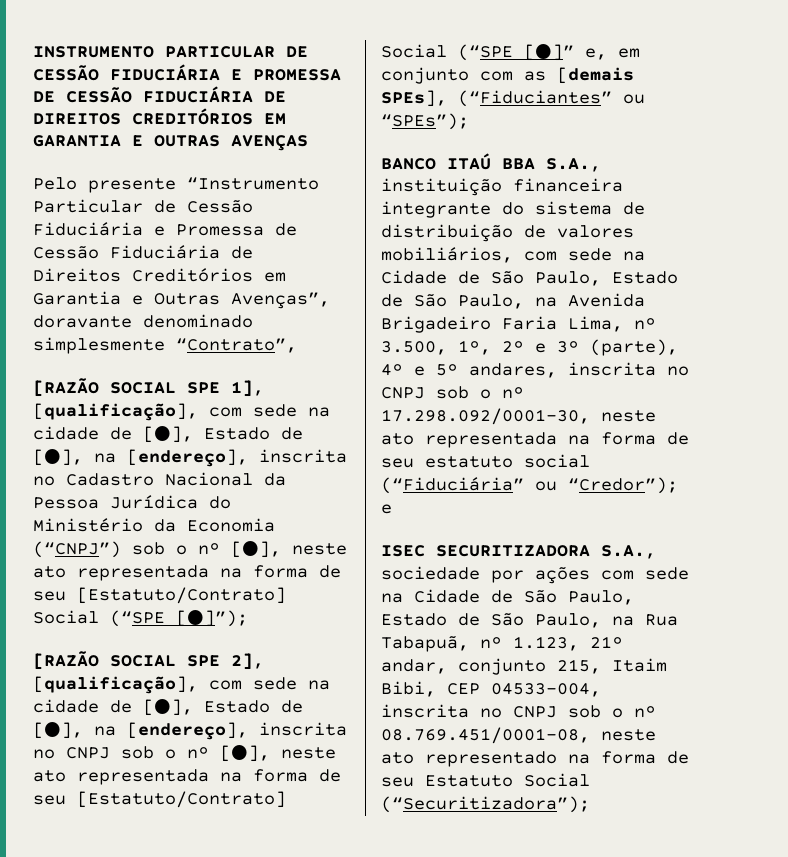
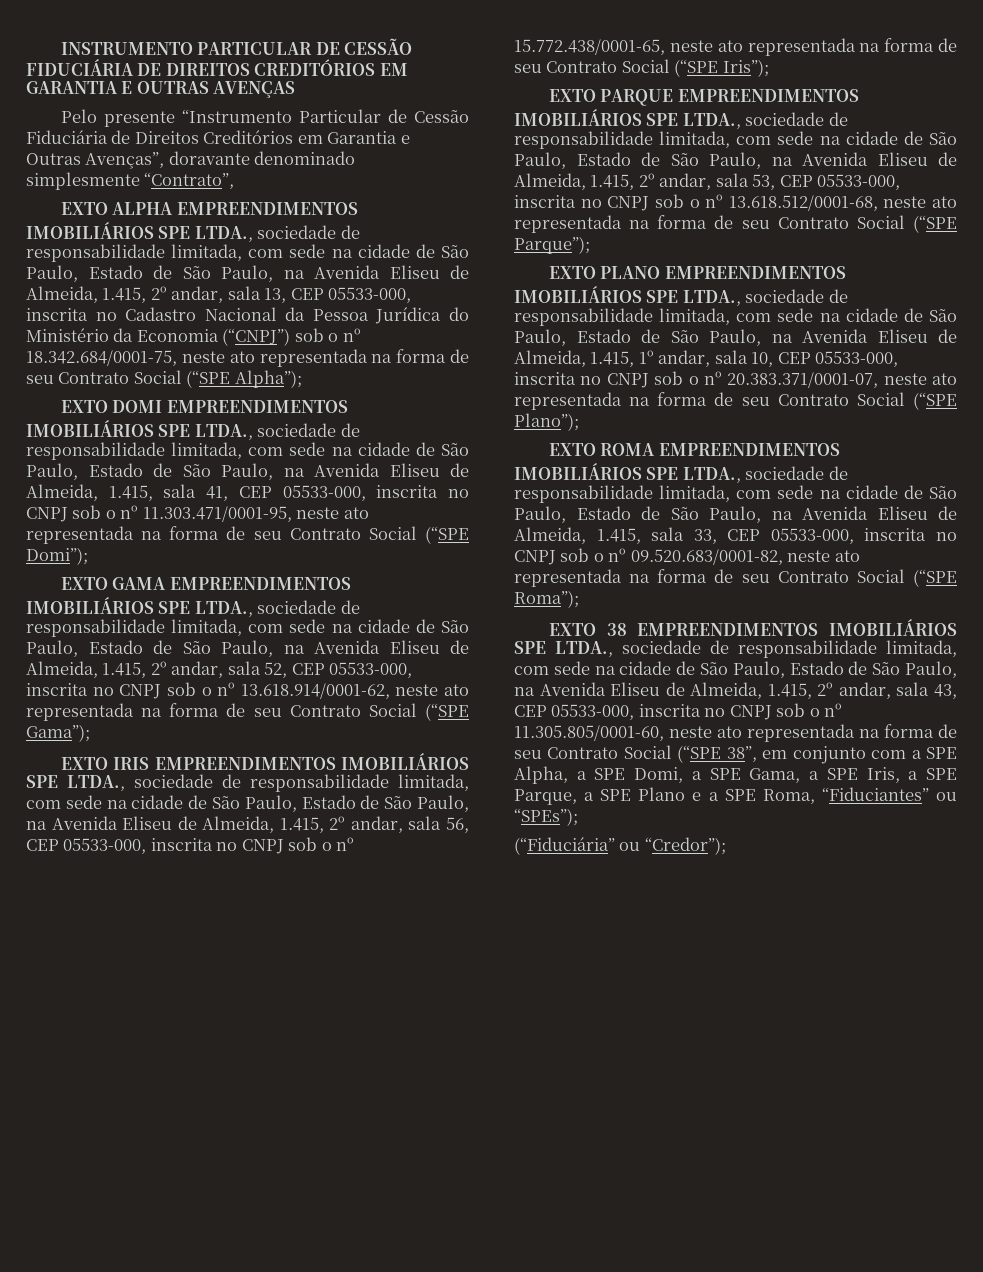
- INSTRUMENTO PARTICULAR DE CESSÃO FIDUCIÁRIA E PROMESSA DE CESSÃO FIDUCIÁRIA DE DIREITOS CREDITÓRIOS EM GARANTIA E OUTRAS AVENÇAS
+ INSTRUMENTO PARTICULAR DE CESSÃO FIDUCIÁRIA DE DIREITOS CREDITÓRIOS EM GARANTIA E OUTRAS AVENÇAS
- Pelo presente “Instrumento Particular de Cessão Fiduciária e Promessa de Cessão Fiduciária de Direitos Creditórios em Garantia e Outras Avenças”, doravante denominado simplesmente “Contrato”,
+ Pelo presente “Instrumento Particular de Cessão Fiduciária de Direitos Creditórios em Garantia e Outras Avenças”, doravante denominado simplesmente “Contrato”,
- [RAZÃO SOCIAL SPE 1], [qualificação], com sede na cidade de [●], Estado de [●], na [endereço], inscrita no Cadastro Nacional da Pessoa Jurídica do Ministério da Economia (“CNPJ”) sob o nº [●], neste ato representada na forma de seu [Estatuto/Contrato] Social (“SPE [●]”);
- [RAZÃO SOCIAL SPE 2], [qualificação], com sede na cidade de [●], Estado de [●], na [endereço], inscrita no CNPJ sob o nº [●], neste ato representada na forma de seu [Estatuto/Contrato] Social (“SPE [●]” e, em conjunto com as [demais SPEs], (“Fiduciantes” ou “SPEs”);
- BANCO ITAÚ BBA S.A., instituição financeira integrante do sistema de distribuição de valores mobiliários, com sede na Cidade de São Paulo, Estado de São Paulo, na Avenida Brigadeiro Faria Lima, nº 3.500, 1º, 2º e 3º (parte), 4º e 5º andares, inscrita no CNPJ sob o nº 17.298.092/0001-30, neste ato representada na forma de seu estatuto social (“Fiduciária” ou “Credor”); e
- ISEC SECURITIZADORA S.A., sociedade por ações com sede na Cidade de São Paulo, Estado de São Paulo, na Rua Tabapuã, nº 1.123, 21º andar, conjunto 215, Itaim Bibi, CEP 04533-004, inscrita no CNPJ sob o nº 08.769.451/0001-08, neste ato representado na forma de seu Estatuto Social (“Securitizadora”);
+ EXTO ALPHA EMPREENDIMENTOS IMOBILIÁRIOS SPE LTDA., sociedade de responsabilidade limitada, com sede na cidade de São Paulo, Estado de São Paulo, na Avenida Eliseu de Almeida, 1.415, 2º andar, sala 13, CEP 05533-000, inscrita no Cadastro Nacional da Pessoa Jurídica do Ministério da Economia (“CNPJ”) sob o nº 18.342.684/0001-75, neste ato representada na forma de seu Contrato Social (“SPE Alpha”);
+ EXTO DOMI EMPREENDIMENTOS IMOBILIÁRIOS SPE LTDA., sociedade de responsabilidade limitada, com sede na cidade de São Paulo, Estado de São Paulo, na Avenida Eliseu de Almeida, 1.415, sala 41, CEP 05533-000, inscrita no CNPJ sob o nº 11.303.471/0001-95, neste ato representada na forma de seu Contrato Social (“SPE Domi”);
+ EXTO GAMA EMPREENDIMENTOS IMOBILIÁRIOS SPE LTDA., sociedade de responsabilidade limitada, com sede na cidade de São Paulo, Estado de São Paulo, na Avenida Eliseu de Almeida, 1.415, 2º andar, sala 52, CEP 05533-000, inscrita no CNPJ sob o nº 13.618.914/0001-62, neste ato representada na forma de seu Contrato Social (“SPE Gama”);
+ EXTO IRIS EMPREENDIMENTOS IMOBILIÁRIOS SPE LTDA., sociedade de responsabilidade limitada, com sede na cidade de São Paulo, Estado de São Paulo, na Avenida Eliseu de Almeida, 1.415, 2º andar, sala 56, CEP 05533-000, inscrita no CNPJ sob o nº 15.772.438/0001-65, neste ato representada na forma de seu Contrato Social (“SPE Iris”);
+ EXTO PARQUE EMPREENDIMENTOS IMOBILIÁRIOS SPE LTDA., sociedade de responsabilidade limitada, com sede na cidade de São Paulo, Estado de São Paulo, na Avenida Eliseu de Almeida, 1.415, 2º andar, sala 53, CEP 05533-000, inscrita no CNPJ sob o nº 13.618.512/0001-68, neste ato representada na forma de seu Contrato Social (“SPE Parque”);
+ EXTO PLANO EMPREENDIMENTOS IMOBILIÁRIOS SPE LTDA., sociedade de responsabilidade limitada, com sede na cidade de São Paulo, Estado de São Paulo, na Avenida Eliseu de Almeida, 1.415, 1º andar, sala 10, CEP 05533-000, inscrita no CNPJ sob o nº 20.383.371/0001-07, neste ato representada na forma de seu Contrato Social (“SPE Plano”);
+ EXTO ROMA EMPREENDIMENTOS IMOBILIÁRIOS SPE LTDA., sociedade de responsabilidade limitada, com sede na cidade de São Paulo, Estado de São Paulo, na Avenida Eliseu de Almeida, 1.415, sala 33, CEP 05533-000, inscrita no CNPJ sob o nº 09.520.683/0001-82, neste ato representada na forma de seu Contrato Social (“SPE Roma”);
+ EXTO 38 EMPREENDIMENTOS IMOBILIÁRIOS SPE LTDA., sociedade de responsabilidade limitada, com sede na cidade de São Paulo, Estado de São Paulo, na Avenida Eliseu de Almeida, 1.415, 2º andar, sala 43, CEP 05533-000, inscrita no CNPJ sob o nº 11.305.805/0001-60, neste ato representada na forma de seu Contrato Social (“SPE 38”, em conjunto com a SPE Alpha, a SPE Domi, a SPE Gama, a SPE Iris, a SPE Parque, a SPE Plano e a SPE Roma, “Fiduciantes” ou “SPEs”);
+ (“Fiduciária” ou “Credor”);

